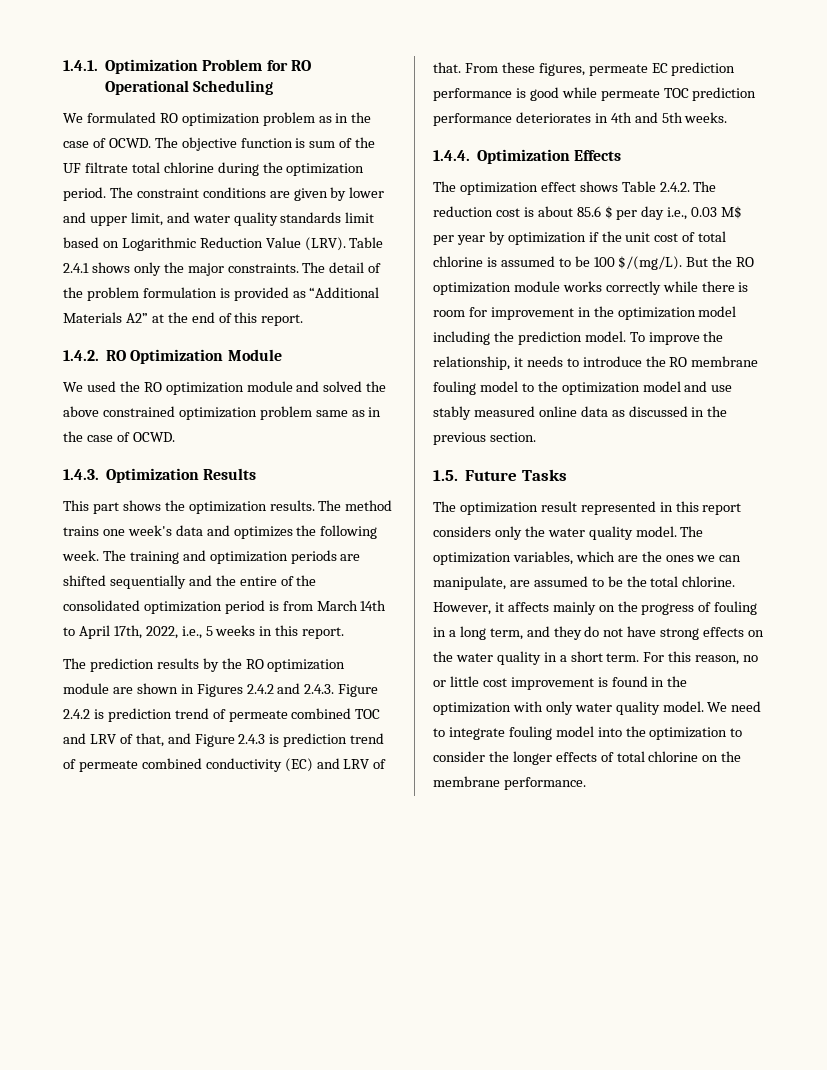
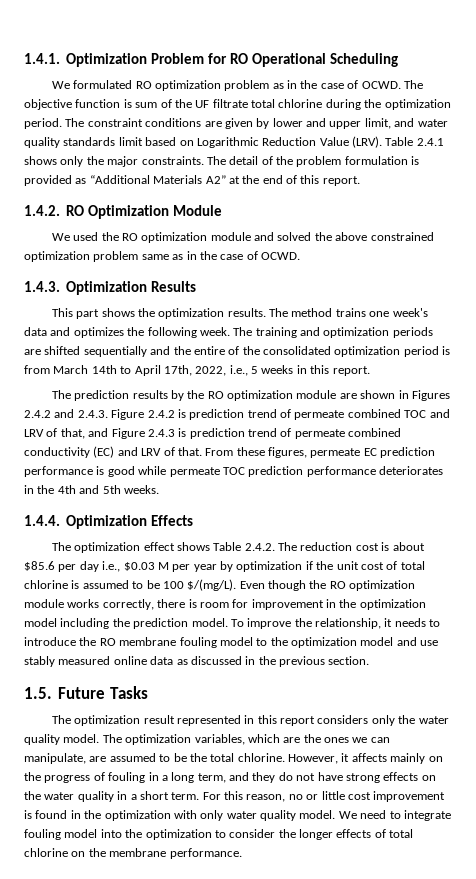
- From these figures, permeate EC prediction performance is good while permeate TOC prediction performance deteriorates in 4th and 5th weeks.
+ From these figures, permeate EC prediction performance is good while permeate TOC prediction performance deteriorates in the 4th and 5th weeks.
- The optimization effect shows Table 2.4.2. The reduction cost is about 85.6 $ per day i.e., 0.03 M$ per year by optimization if the unit cost of total chlorine is assumed to be 100 $/(mg/L).
+ The optimization effect shows Table 2.4.2. The reduction cost is about $85.6 per day i.e., $0.03 M per year by optimization if the unit cost of total chlorine is assumed to be 100 $/(mg/L).
- But the RO optimization module works correctly while there is room for improvement in the optimization model including the prediction model.
+ Even though the RO optimization module works correctly, there is room for improvement in the optimization model including the prediction model.

